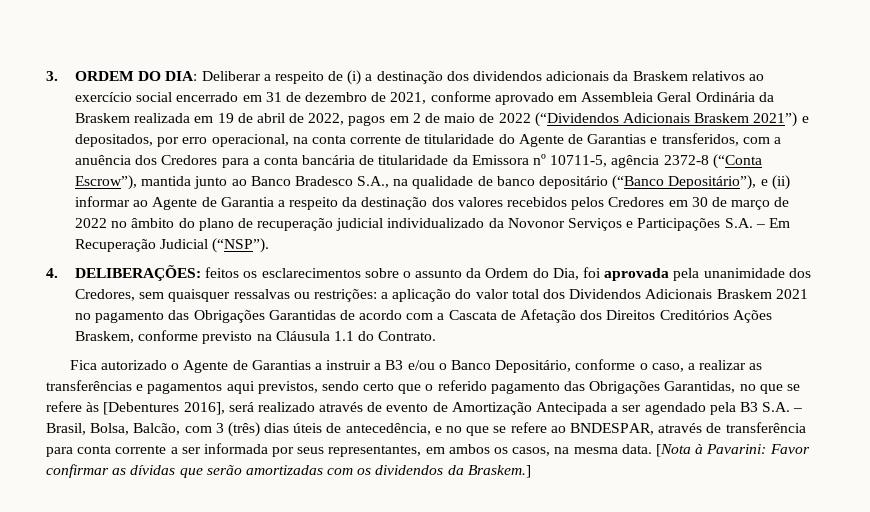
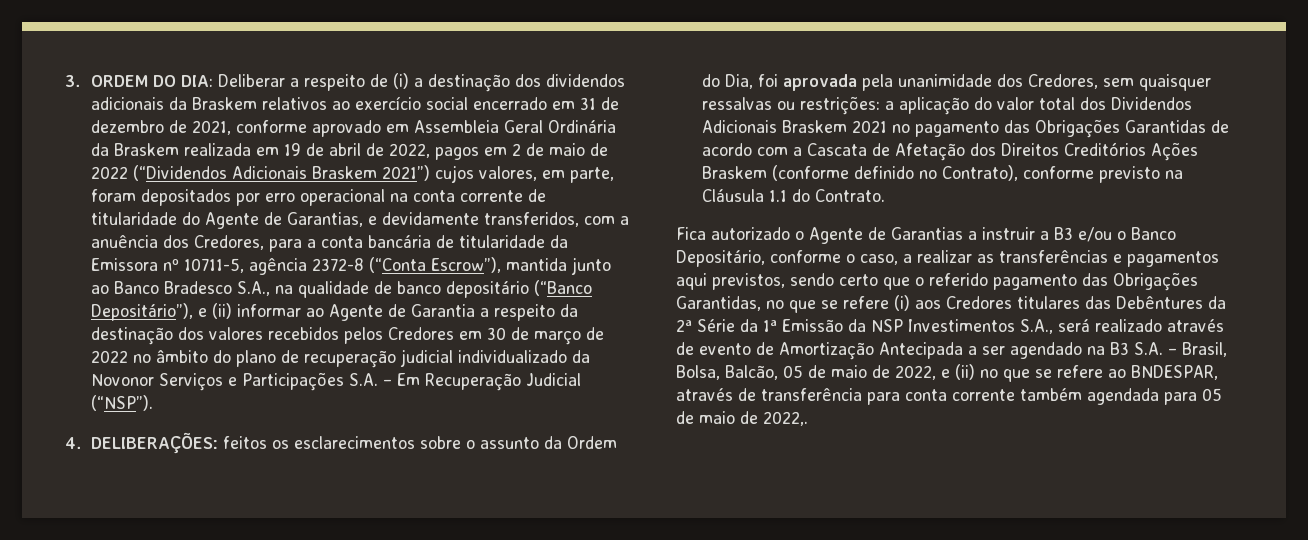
- Deliberar a respeito de (i) a destinação dos dividendos adicionais da Braskem relativos ao exercício social encerrado em 31 de dezembro de 2021, conforme aprovado em Assembleia Geral Ordinária da Braskem realizada em 19 de abril de 2022, pagos em 2 de maio de 2022 (“Dividendos Adicionais Braskem 2021”) e depositados, por erro operacional, na conta corrente de titularidade do Agente de Garantias e transferidos, com a anuência dos Credores para a conta bancária de titularidade da Emissora nº 10711-5, agência 2372-8 (“Conta Escrow”), mantida junto ao Banco Bradesco S.A., na qualidade de banco depositário (“Banco Depositário”), e (ii) informar ao Agente de Garantia a respeito da destinação dos valores recebidos pelos Credores em 30 de março de 2022 no âmbito do plano de recuperação judicial individualizado da Novonor Serviços e Participações S.A. – Em Recuperação Judicial (“NSP”).
+ Deliberar a respeito de (i) a destinação dos dividendos adicionais da Braskem relativos ao exercício social encerrado em 31 de dezembro de 2021, conforme aprovado em Assembleia Geral Ordinária da Braskem realizada em 19 de abril de 2022, pagos em 2 de maio de 2022 (“Dividendos Adicionais Braskem 2021”) cujos valores, em parte, foram depositados por erro operacional na conta corrente de titularidade do Agente de Garantias, e devidamente transferidos, com a anuência dos Credores, para a conta bancária de titularidade da Emissora nº 10711-5, agência 2372-8 (“Conta Escrow”), mantida junto ao Banco Bradesco S.A., na qualidade de banco depositário (“Banco Depositário”), e (ii) informar ao Agente de Garantia a respeito da destinação dos valores recebidos pelos Credores em 30 de março de 2022 no âmbito do plano de recuperação judicial individualizado da Novonor Serviços e Participações S.A. – Em Recuperação Judicial (“NSP”).
- 4. DELIBERAÇÕES: feitos os esclarecimentos sobre o assunto da Ordem do Dia, foi aprovada pela unanimidade dos Credores, sem quaisquer ressalvas ou restrições: a aplicação do valor total dos Dividendos Adicionais Braskem 2021 no pagamento das Obrigações Garantidas de acordo com a Cascata de Afetação dos Direitos Creditórios Ações Braskem, conforme previsto na Cláusula 1.1 do Contrato.
+ 4. DELIBERAÇÕES: feitos os esclarecimentos sobre o assunto da Ordem do Dia, foi aprovada pela unanimidade dos Credores, sem quaisquer ressalvas ou restrições: a aplicação do valor total dos Dividendos Adicionais Braskem 2021 no pagamento das Obrigações Garantidas de acordo com a Cascata de Afetação dos Direitos Creditórios Ações Braskem (conforme definido no Contrato), conforme previsto na Cláusula 1.1 do Contrato.
- Fica autorizado o Agente de Garantias a instruir a B3 e/ou o Banco Depositário, conforme o caso, a realizar as transferências e pagamentos aqui previstos, sendo certo que o referido pagamento das Obrigações Garantidas, no que se refere às [Debentures 2016], será realizado através de evento de Amortização Antecipada a ser agendado pela B3 S.A. – Brasil, Bolsa, Balcão, com 3 (três) dias úteis de antecedência, e no que se refere ao BNDESPAR, através de transferência para conta corrente a ser informada por seus representantes, em ambos os casos, na mesma data. [Nota à Pavarini: Favor confirmar as dívidas que serão amortizadas com os dividendos da Braskem.]
+ Fica autorizado o Agente de Garantias a instruir a B3 e/ou o Banco Depositário, conforme o caso, a realizar as transferências e pagamentos aqui previstos, sendo certo que o referido pagamento das Obrigações Garantidas, no que se refere (i) aos Credores titulares das Debêntures da 2ª Série da 1ª Emissão da NSP Investimentos S.A., será realizado através de evento de Amortização Antecipada a ser agendado na B3 S.A. – Brasil, Bolsa, Balcão, 05 de maio de 2022, e (ii) no que se refere ao BNDESPAR, através de transferência para conta corrente também agendada para 05 de maio de 2022,.

